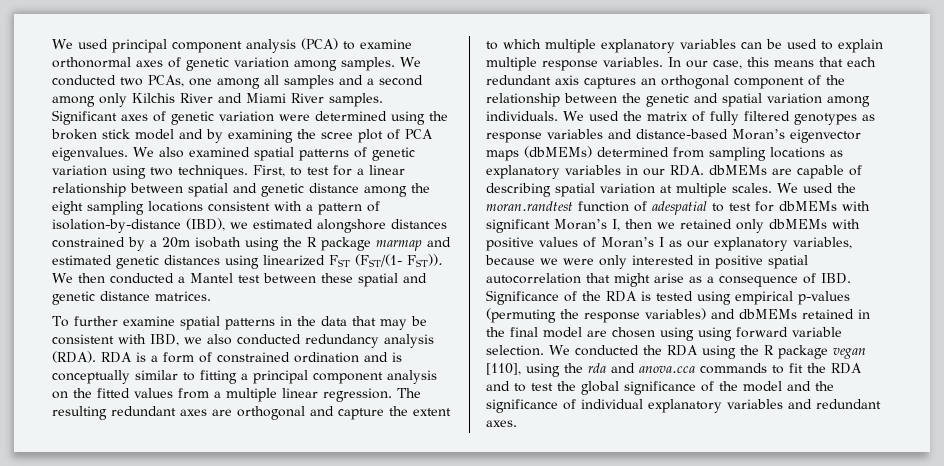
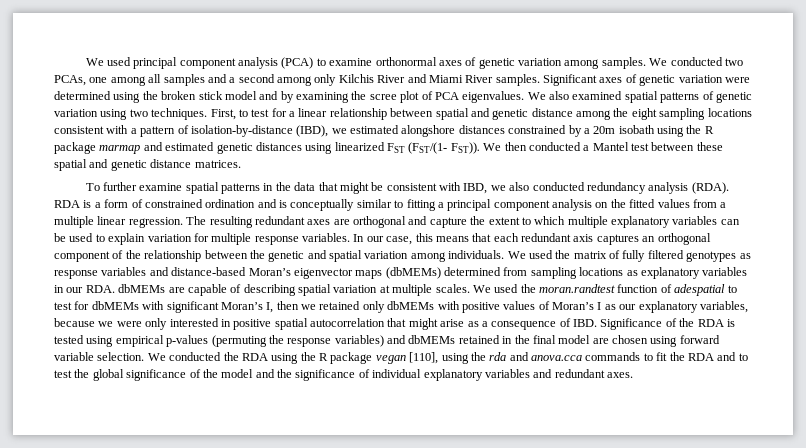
- To further examine spatial patterns in the data that may be consistent with IBD, we also conducted redundancy analysis (RDA).
+ To further examine spatial patterns in the data that might be consistent with IBD, we also conducted redundancy analysis (RDA).
- The resulting redundant axes are orthogonal and capture the extent to which multiple explanatory variables can be used to explain multiple response variables.
+ The resulting redundant axes are orthogonal and capture the extent to which multiple explanatory variables can be used to explain variation for multiple response variables.
- We used the moran.randtest function of adespatial to test for dbMEMs with significant Moran’s I, then we retained only dbMEMs with positive values of Moran’s I as our explanatory variables, because we were only interested in positive spatial autocorrelation that might arise as a consequence of IBD. Significance of the RDA is tested using empirical p-values (permuting the response variables) and dbMEMs retained in the final model are chosen using using forward variable selection.
+ We used the moran.randtest function of adespatial to test for dbMEMs with significant Moran’s I, then we retained only dbMEMs with positive values of Moran’s I as our explanatory variables, because we were only interested in positive spatial autocorrelation that might arise as a consequence of IBD. Significance of the RDA is tested using empirical p-values (permuting the response variables) and dbMEMs retained in the final model are chosen using forward variable selection.

